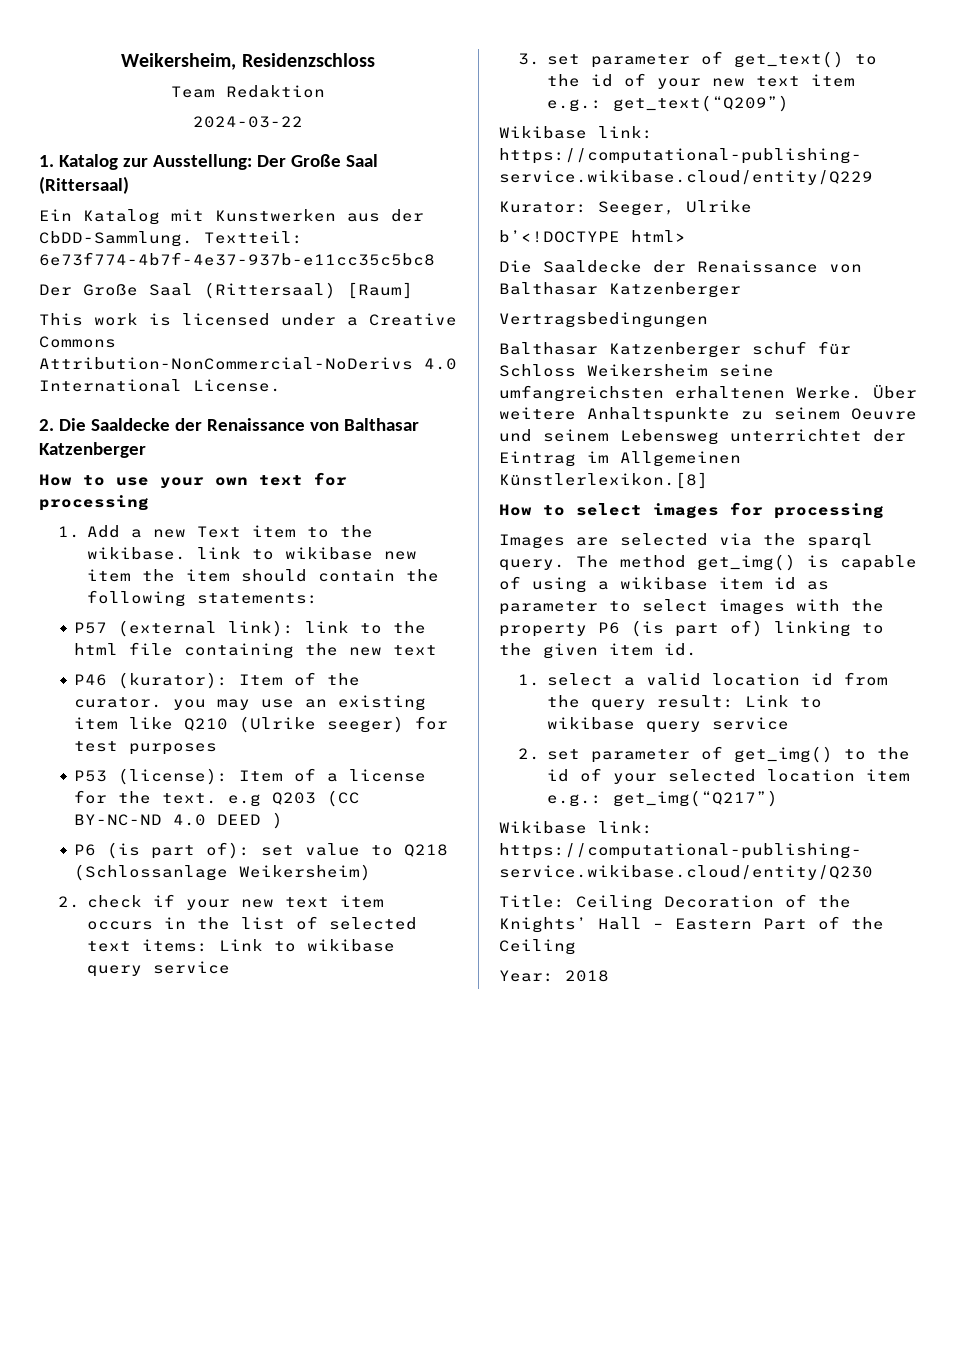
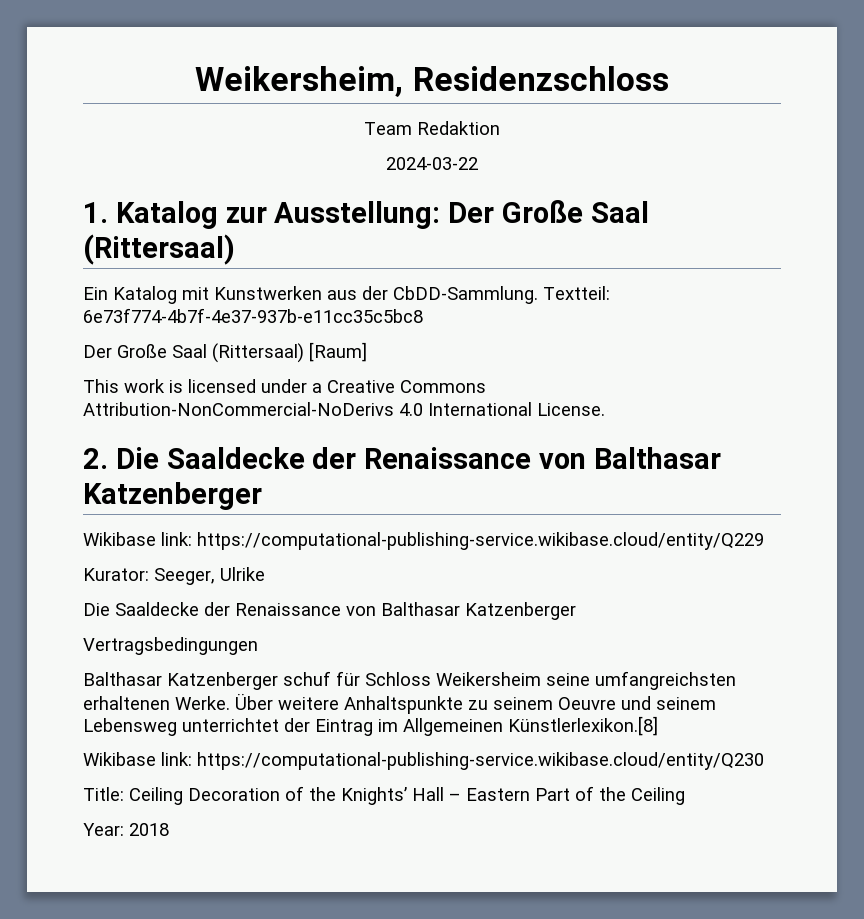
- How to use your own text for processing
- 1. Add a new Text item to the wikibase. link to wikibase new item the item should contain the following statements:
- P57 (external link): link to the html file containing the new text
- P46 (kurator): Item of the curator. you may use an existing item like Q210 (Ulrike seeger) for test purposes
- P53 (license): Item of a license for the text. e.g Q203 (CC BY-NC-ND 4.0 DEED )
- P6 (is part of): set value to Q218 (Schlossanlage Weikersheim)
- 2. check if your new text item occurs in the list of selected text items: Link to wikibase query service
- 3. set parameter of get_text() to the id of your new text item e.g.: get_text(“Q209”)
- b’<!DOCTYPE html>
- How to select images for processing
- Images are selected via the sparql query. The method get_img() is capable of using a wikibase item id as parameter to select images with the property P6 (is part of) linking to the given item id.
- 1. select a valid location id from the query result: Link to wikibase query service
- 2. set parameter of get_img() to the id of your selected location item e.g.: get_img(“Q217”)

